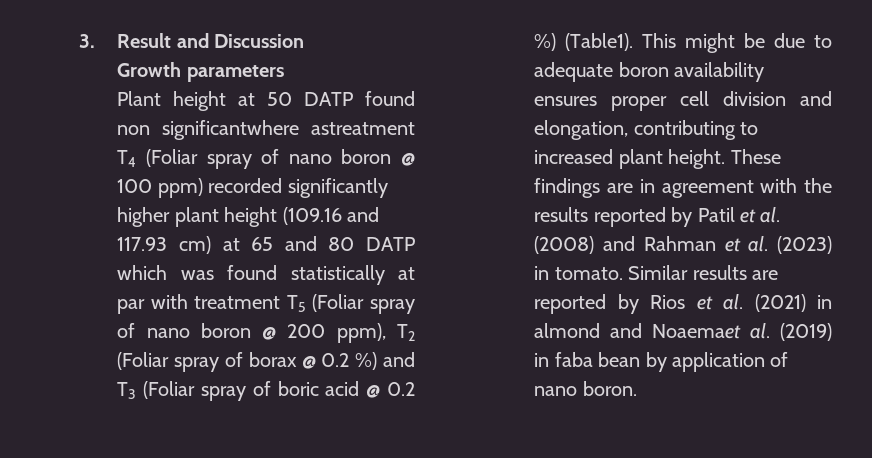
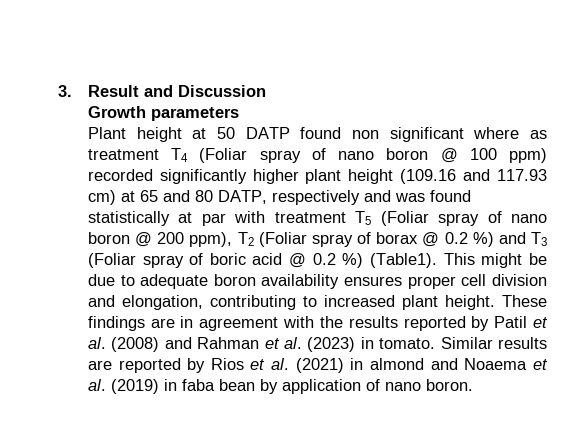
- Plant height at 50 DATP found non significantwhere astreatment T4 (Foliar spray of nano boron @ 100 ppm) recorded significantly higher plant height (109.16 and 117.93 cm) at 65 and 80 DATP which was found statistically at par with treatment T5 (Foliar spray of nano boron @ 200 ppm), T2 (Foliar spray of borax @ 0.2 %) and T3 (Foliar spray of boric acid @ 0.2 %) (Table1).
+ Plant height at 50 DATP found non significant where as treatment T4 (Foliar spray of nano boron @ 100 ppm) recorded significantly higher plant height (109.16 and 117.93 cm) at 65 and 80 DATP, respectively and was found statistically at par with treatment T5 (Foliar spray of nano boron @ 200 ppm), T2 (Foliar spray of borax @ 0.2 %) and T3 (Foliar spray of boric acid @ 0.2 %) (Table1).
- Similar results are reported by Rios et al. (2021) in almond and Noaemaet al. (2019) in faba bean by application of nano boron.
+ Similar results are reported by Rios et al. (2021) in almond and Noaema et al. (2019) in faba bean by application of nano boron.

